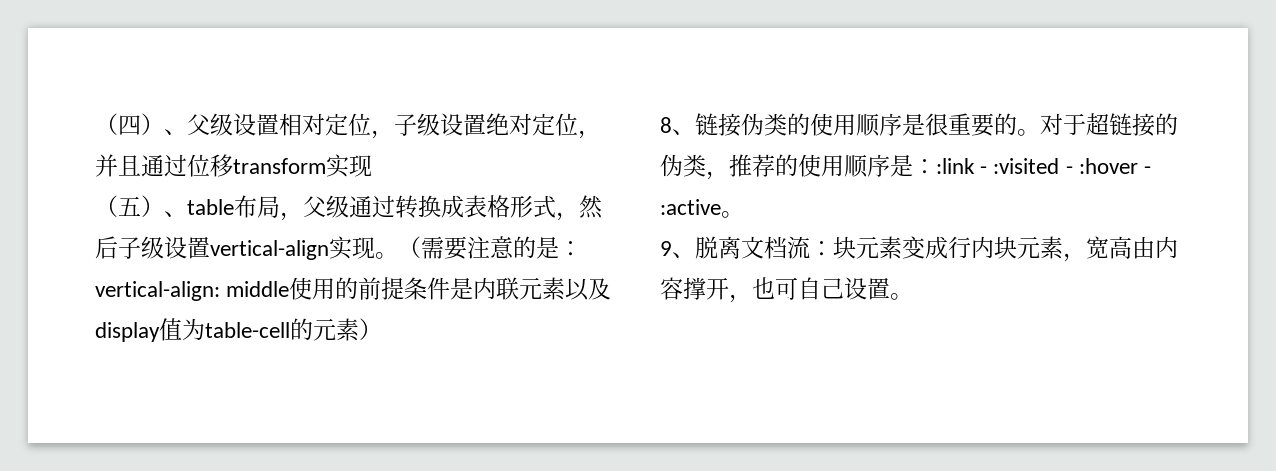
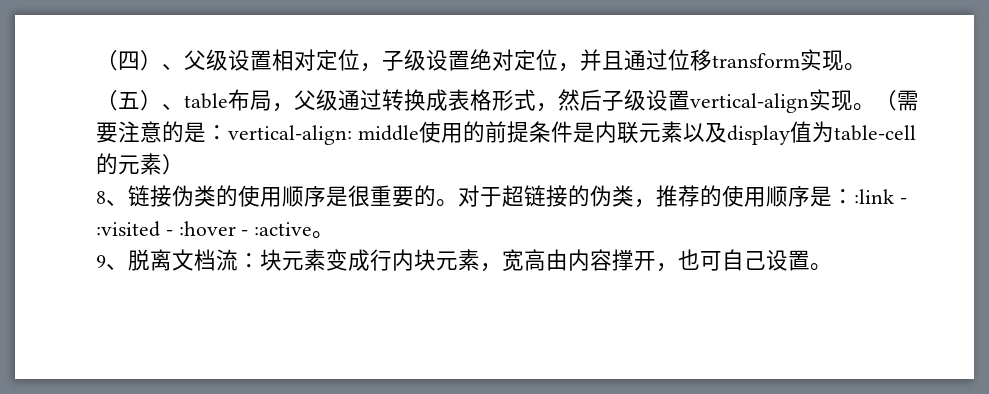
- （四）、父级设置相对定位，子级设置绝对定位，并且通过位移transform实现
+ （四）、父级设置相对定位，子级设置绝对定位，并且通过位移transform实现。

